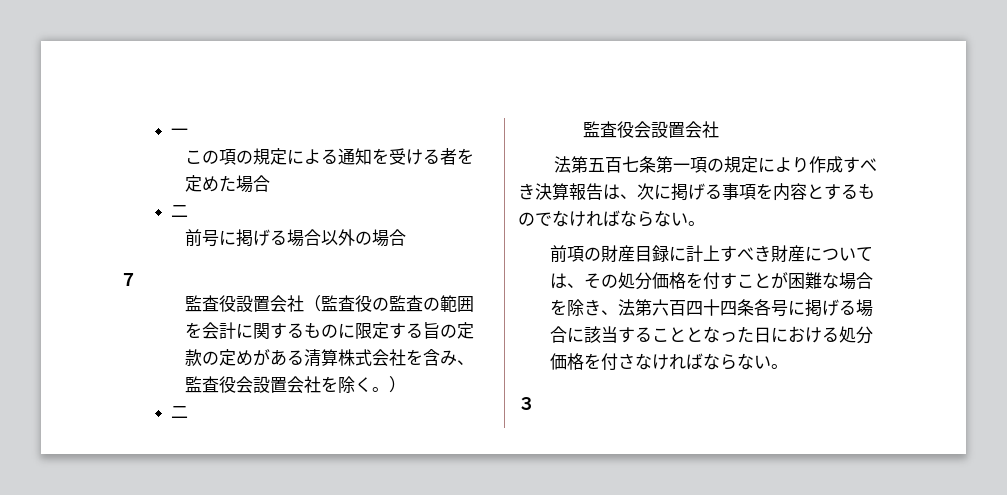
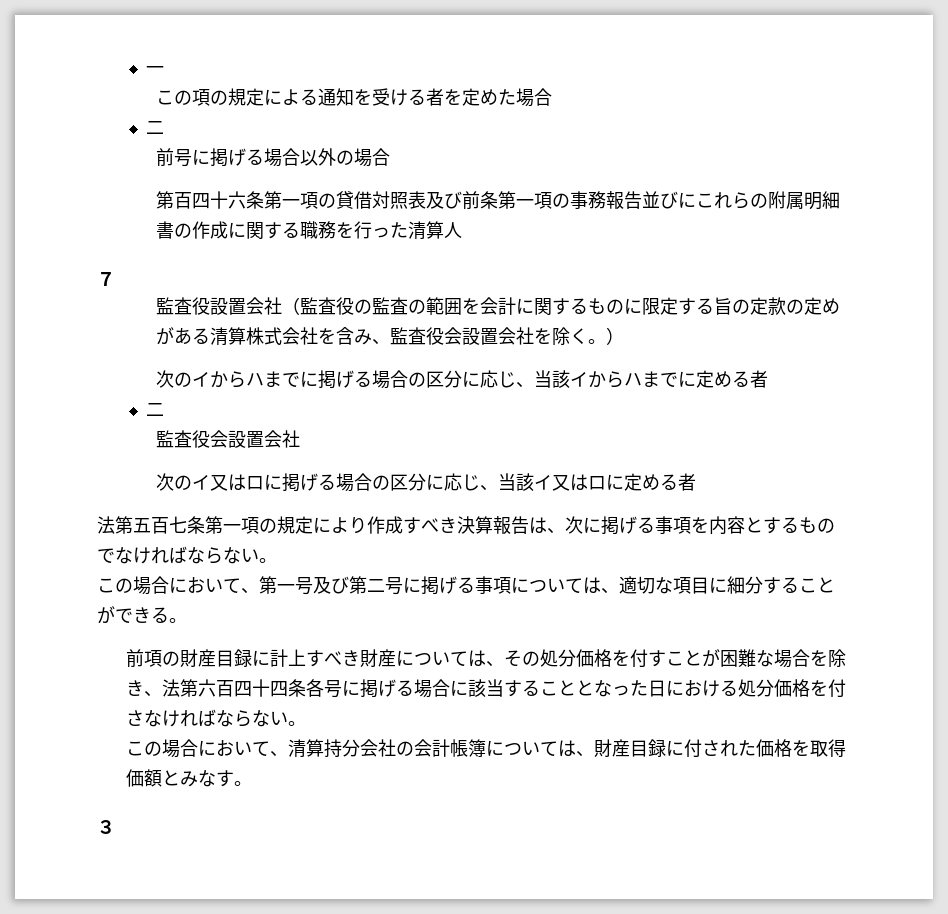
+ 第百四十六条第一項の貸借対照表及び前条第一項の事務報告並びにこれらの附属明細書の作成に関する職務を行った清算人
+ 次のイからハまでに掲げる場合の区分に応じ、当該イからハまでに定める者
+ 次のイ又はロに掲げる場合の区分に応じ、当該イ又はロに定める者
+ この場合において、第一号及び第二号に掲げる事項については、適切な項目に細分することができる。
+ この場合において、清算持分会社の会計帳簿については、財産目録に付された価格を取得価額とみなす。

